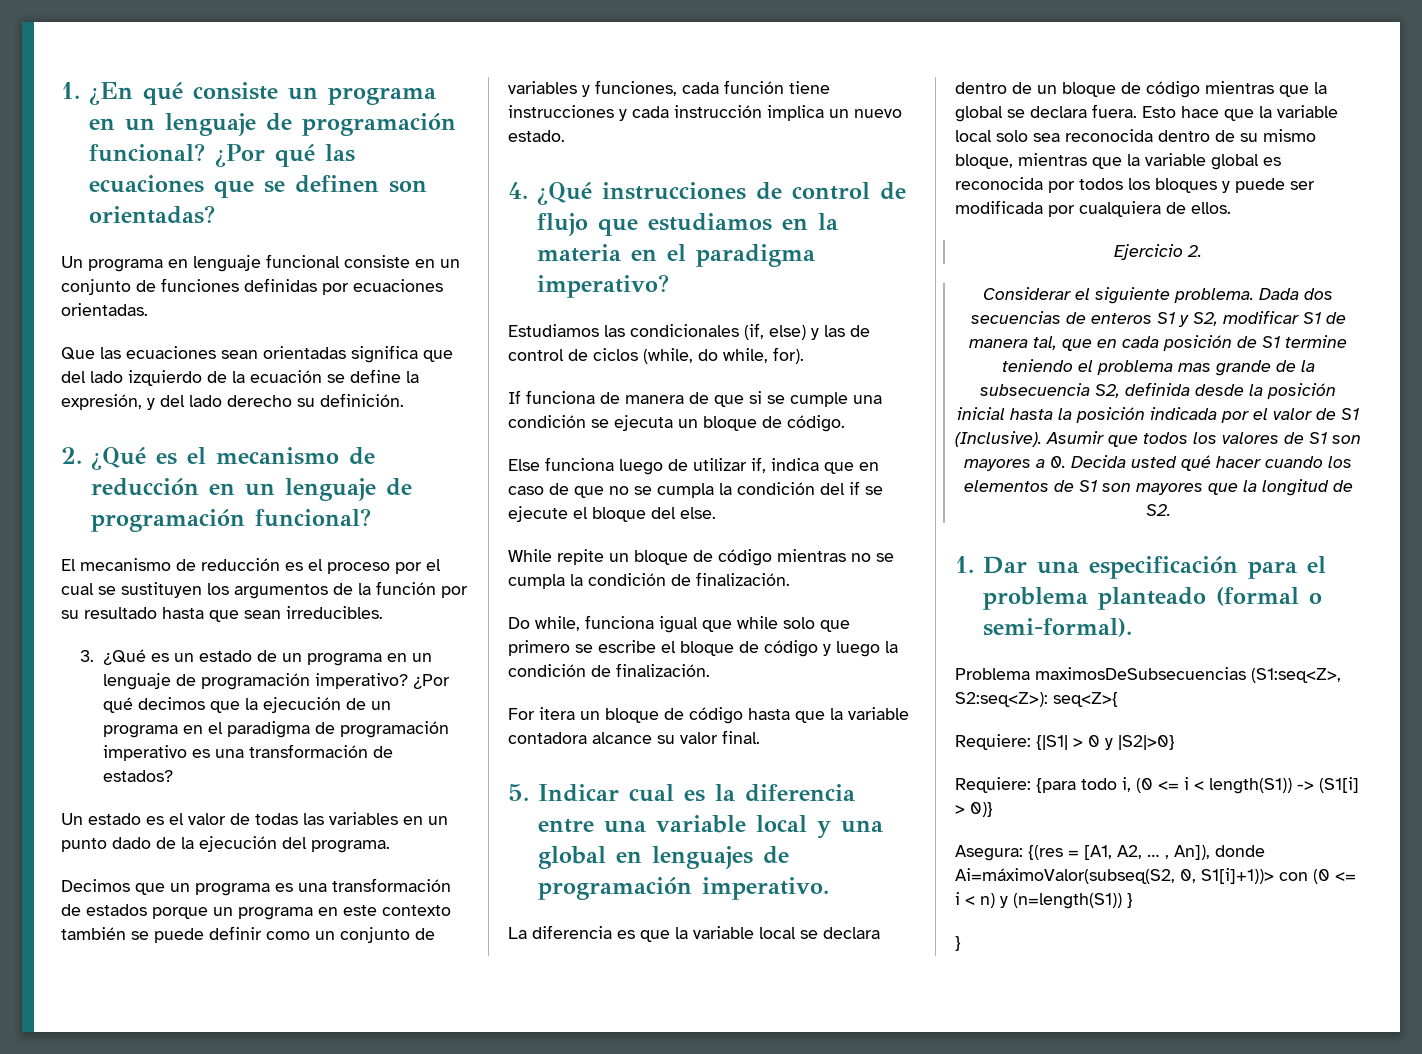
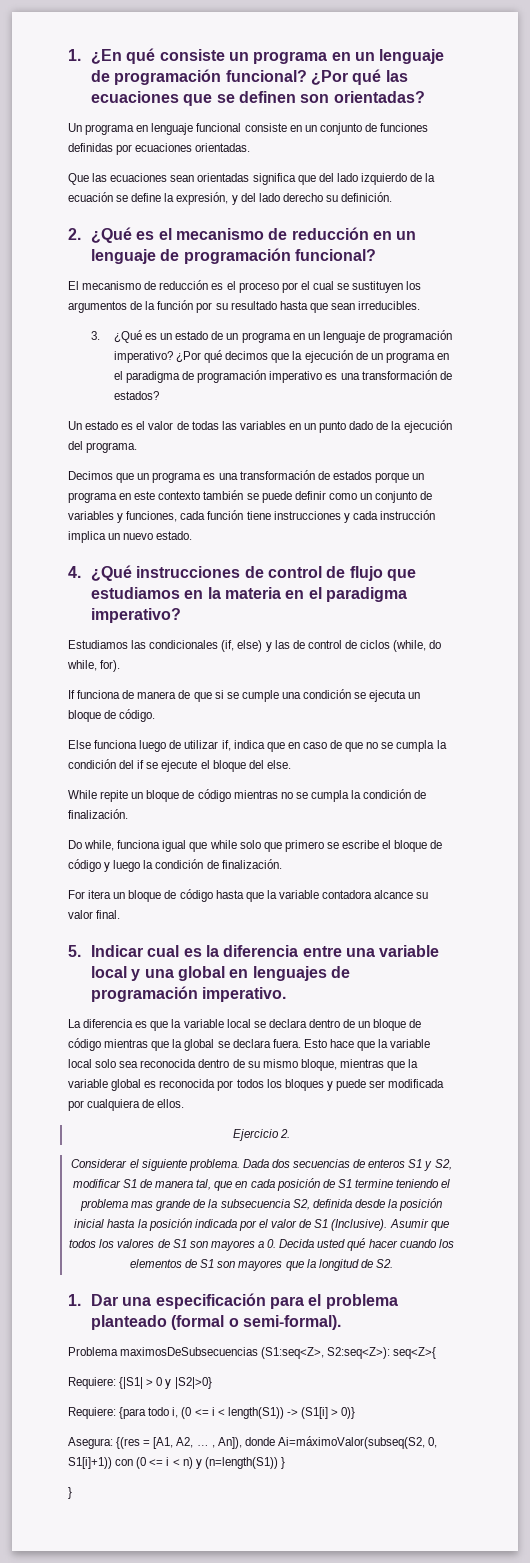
- Asegura: {(res = [A1, A2, … , An]), donde Ai=máximoValor(subseq(S2, 0, S1[i]+1))> con (0 <= i < n) y (n=length(S1)) }
+ Asegura: {(res = [A1, A2, … , An]), donde Ai=máximoValor(subseq(S2, 0, S1[i]+1)) con (0 <= i < n) y (n=length(S1)) }

